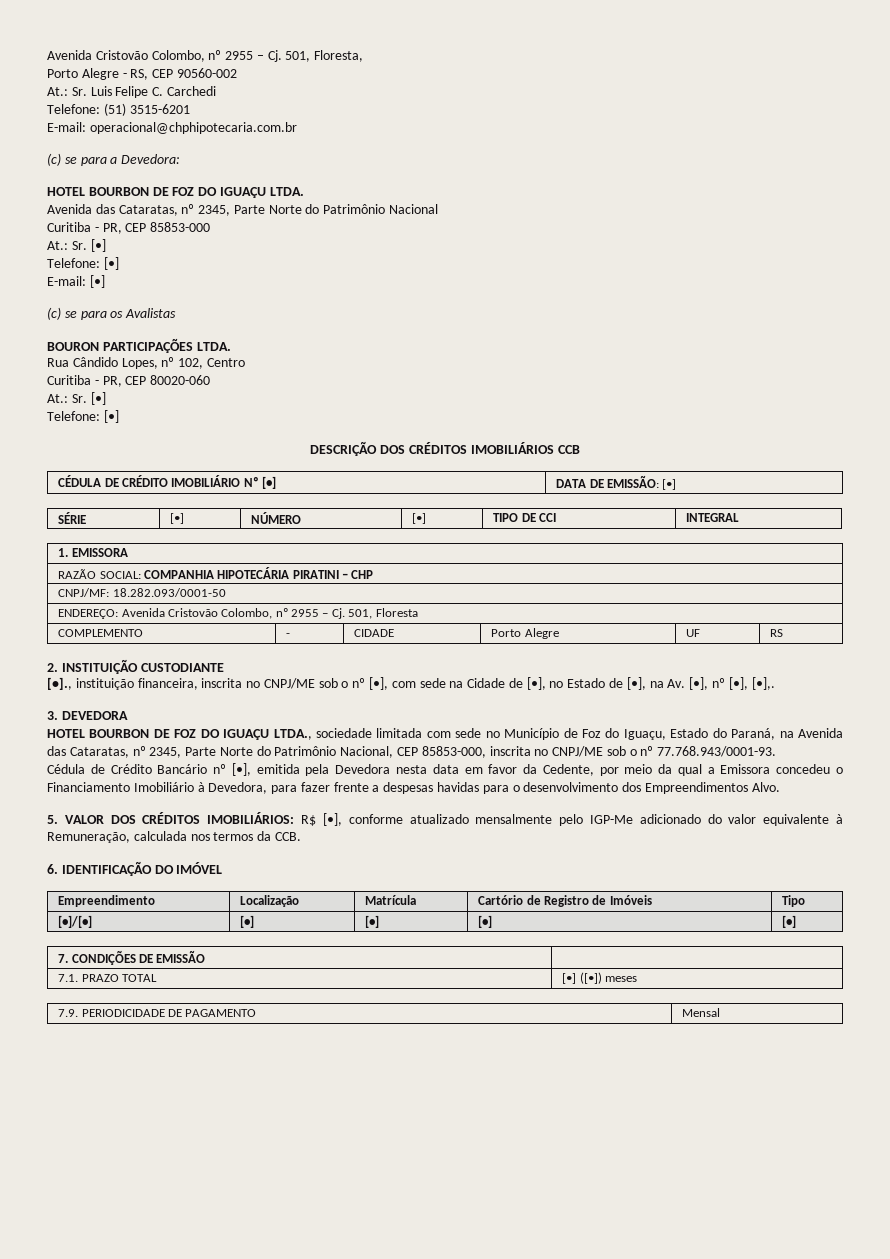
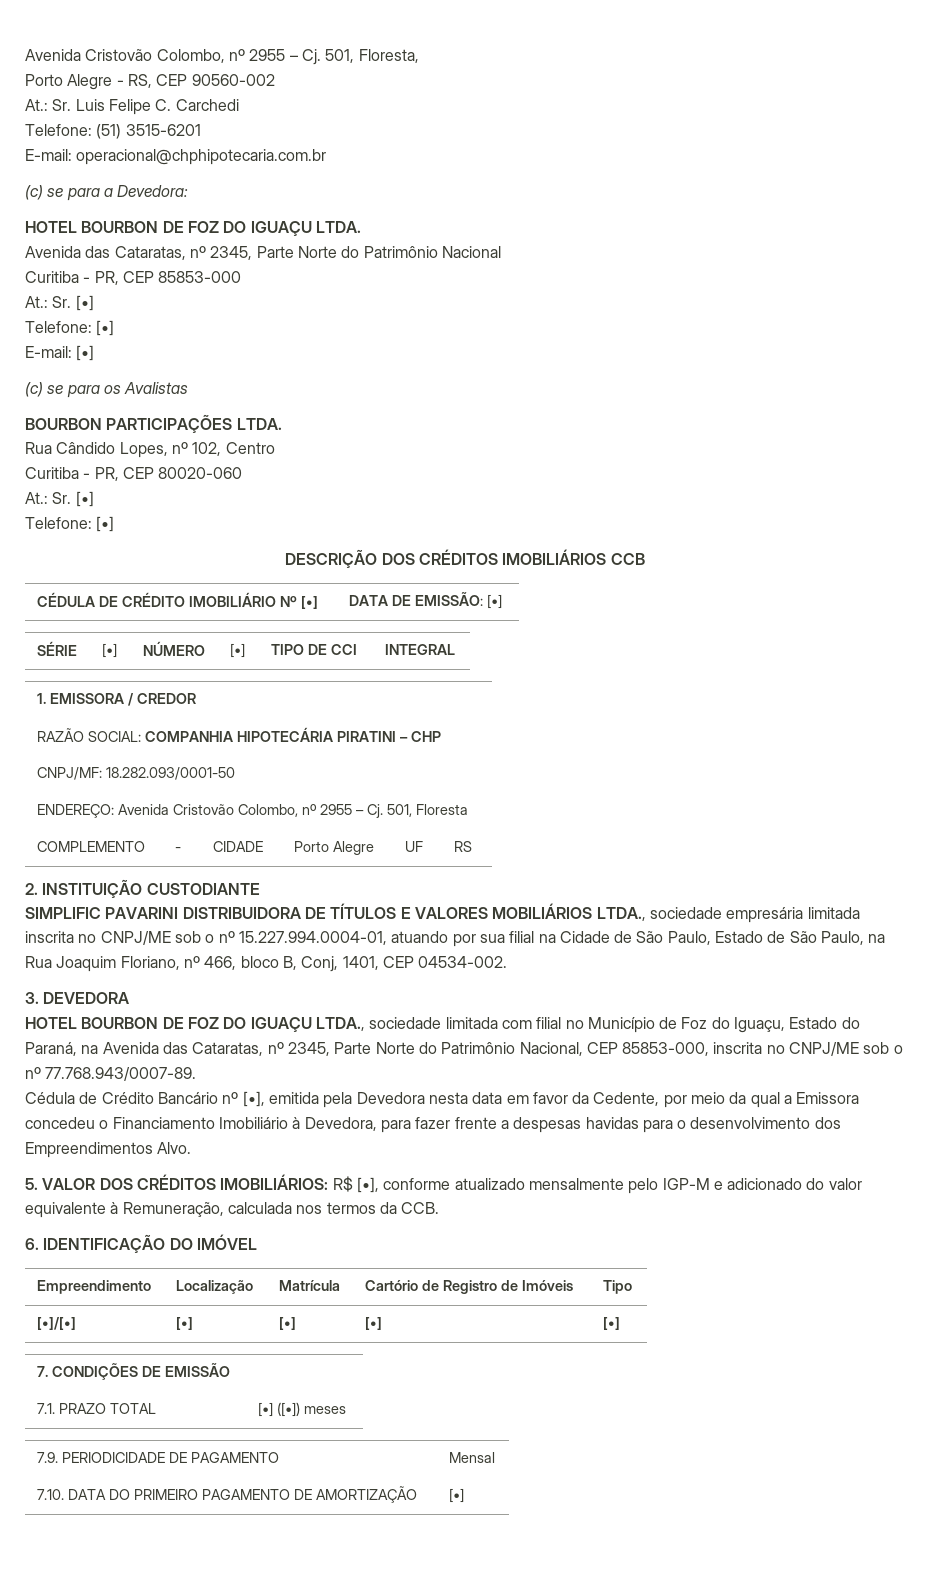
- BOURON PARTICIPAÇÕES LTDA.
+ BOURBON PARTICIPAÇÕES LTDA.
- 1. EMISSORA
+ 1. EMISSORA / CREDOR
- [•]., instituição financeira, inscrita no CNPJ/ME sob o nº [•], com sede na Cidade de [•], no Estado de [•], na Av. [•], nº [•], [•],.
+ SIMPLIFIC PAVARINI DISTRIBUIDORA DE TÍTULOS E VALORES MOBILIÁRIOS LTDA., sociedade empresária limitada inscrita no CNPJ/ME sob o nº 15.227.994.0004-01, atuando por sua filial na Cidade de São Paulo, Estado de São Paulo, na Rua Joaquim Floriano, nº 466, bloco B, Conj, 1401, CEP 04534-002.
- HOTEL BOURBON DE FOZ DO IGUAÇU LTDA., sociedade limitada com sede no Município de Foz do Iguaçu, Estado do Paraná, na Avenida das Cataratas, nº 2345, Parte Norte do Patrimônio Nacional, CEP 85853-000, inscrita no CNPJ/ME sob o nº 77.768.943/0001-93.
+ HOTEL BOURBON DE FOZ DO IGUAÇU LTDA., sociedade limitada com filial no Município de Foz do Iguaçu, Estado do Paraná, na Avenida das Cataratas, nº 2345, Parte Norte do Patrimônio Nacional, CEP 85853-000, inscrita no CNPJ/ME sob o nº 77.768.943/0007-89.
- 5. VALOR DOS CRÉDITOS IMOBILIÁRIOS: R$ [•], conforme atualizado mensalmente pelo IGP-Me adicionado do valor equivalente à Remuneração, calculada nos termos da CCB.
+ 5. VALOR DOS CRÉDITOS IMOBILIÁRIOS: R$ [•], conforme atualizado mensalmente pelo IGP-M e adicionado do valor equivalente à Remuneração, calculada nos termos da CCB.
+ 7.10. DATA DO PRIMEIRO PAGAMENTO DE AMORTIZAÇÃO | [•]

